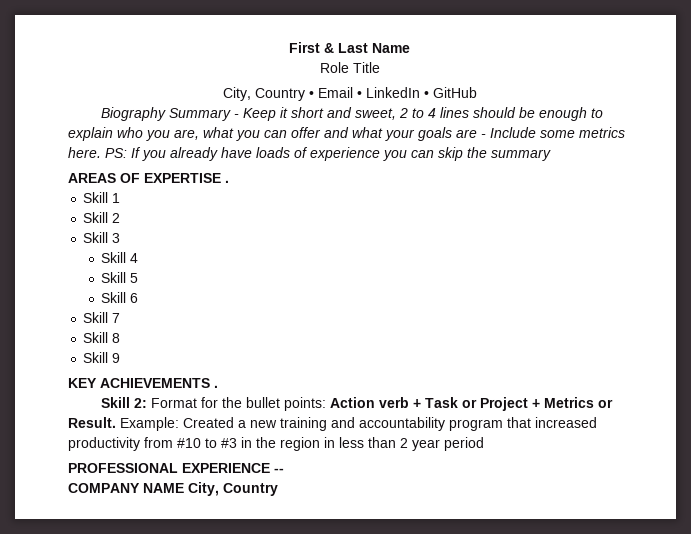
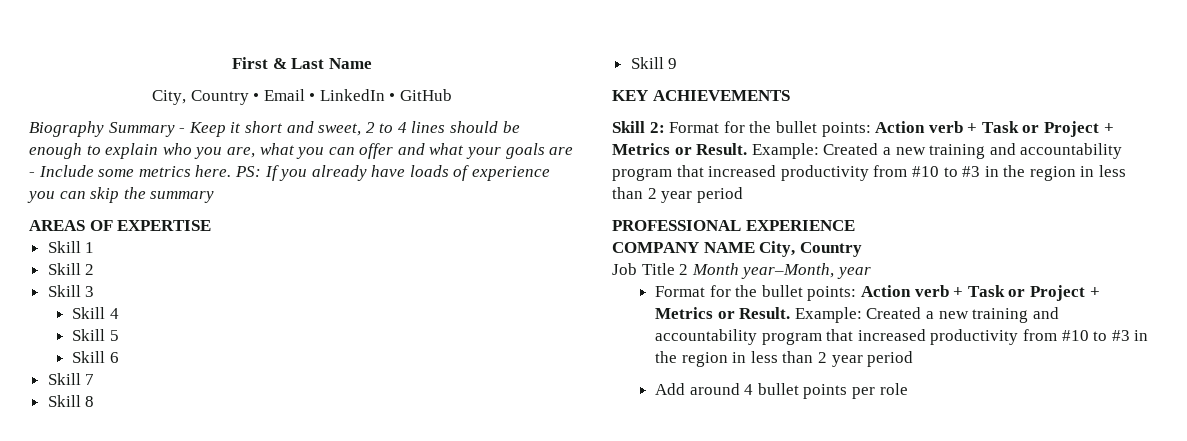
- Role Title
- AREAS OF EXPERTISE .
+ AREAS OF EXPERTISE
- KEY ACHIEVEMENTS .
+ KEY ACHIEVEMENTS
- PROFESSIONAL EXPERIENCE --
+ PROFESSIONAL EXPERIENCE
+ Job Title 2 Month year–Month, year
+ Format for the bullet points: Action verb + Task or Project + Metrics or Result. Example: Created a new training and accountability program that increased productivity from #10 to #3 in the region in less than 2 year period
+ Add around 4 bullet points per role

